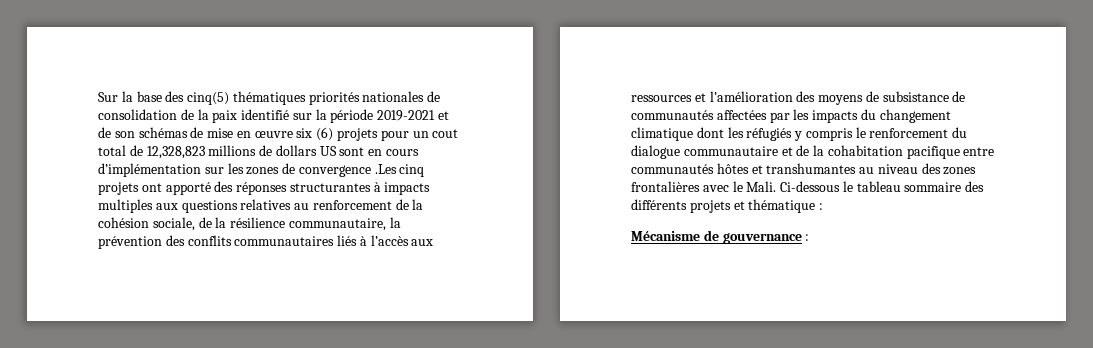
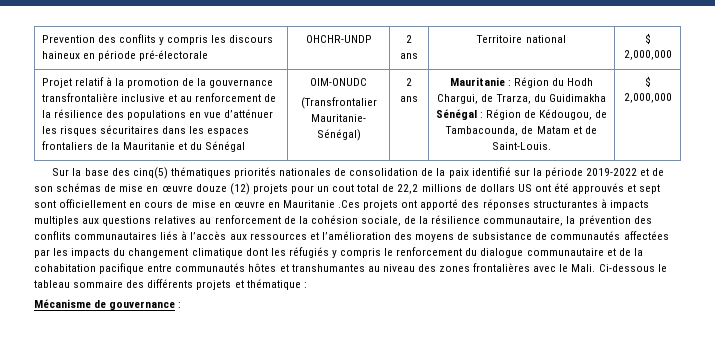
+ Prevention des conflits y compris les discours haineux en période pré-électorale | OHCHR-UNDP | 2 ans | Territoire national | $ 2,000,000
+ Projet relatif à la promotion de la gouvernance transfrontalière inclusive et au renforcement de la résilience des populations en vue d’atténuer les risques sécuritaires dans les espaces frontaliers de la Mauritanie et du Sénégal | OIM-ONUDC
+ (Transfrontalier Mauritanie- Sénégal) | 2 ans | Mauritanie : Région du Hodh Chargui, de Trarza, du Guidimakha Sénégal : Région de Kédougou, de Tambacounda, de Matam et de Saint-Louis. | $ 2,000,000
- Sur la base des cinq(5) thématiques priorités nationales de consolidation de la paix identifié sur la période 2019-2021 et de son schémas de mise en œuvre six (6) projets pour un cout total de 12,328,823 millions de dollars US sont en cours d’implémentation sur les zones de convergence .Les cinq projets ont apporté des réponses structurantes à impacts multiples aux questions relatives au renforcement de la cohésion sociale, de la résilience communautaire, la prévention des conflits communautaires liés à l’accès aux ressources et l’amélioration des moyens de subsistance de communautés affectées par les impacts du changement climatique dont les réfugiés y compris le renforcement du dialogue communautaire et de la cohabitation pacifique entre communautés hôtes et transhumantes au niveau des zones frontalières avec le Mali.
+ Sur la base des cinq(5) thématiques priorités nationales de consolidation de la paix identifié sur la période 2019-2022 et de son schémas de mise en œuvre douze (12) projets pour un cout total de 22,2 millions de dollars US ont été approuvés et sept sont officiellement en cours de mise en œuvre en Mauritanie .Ces projets ont apporté des réponses structurantes à impacts multiples aux questions relatives au renforcement de la cohésion sociale, de la résilience communautaire, la prévention des conflits communautaires liés à l’accès aux ressources et l’amélioration des moyens de subsistance de communautés affectées par les impacts du changement climatique dont les réfugiés y compris le renforcement du dialogue communautaire et de la cohabitation pacifique entre communautés hôtes et transhumantes au niveau des zones frontalières avec le Mali.

